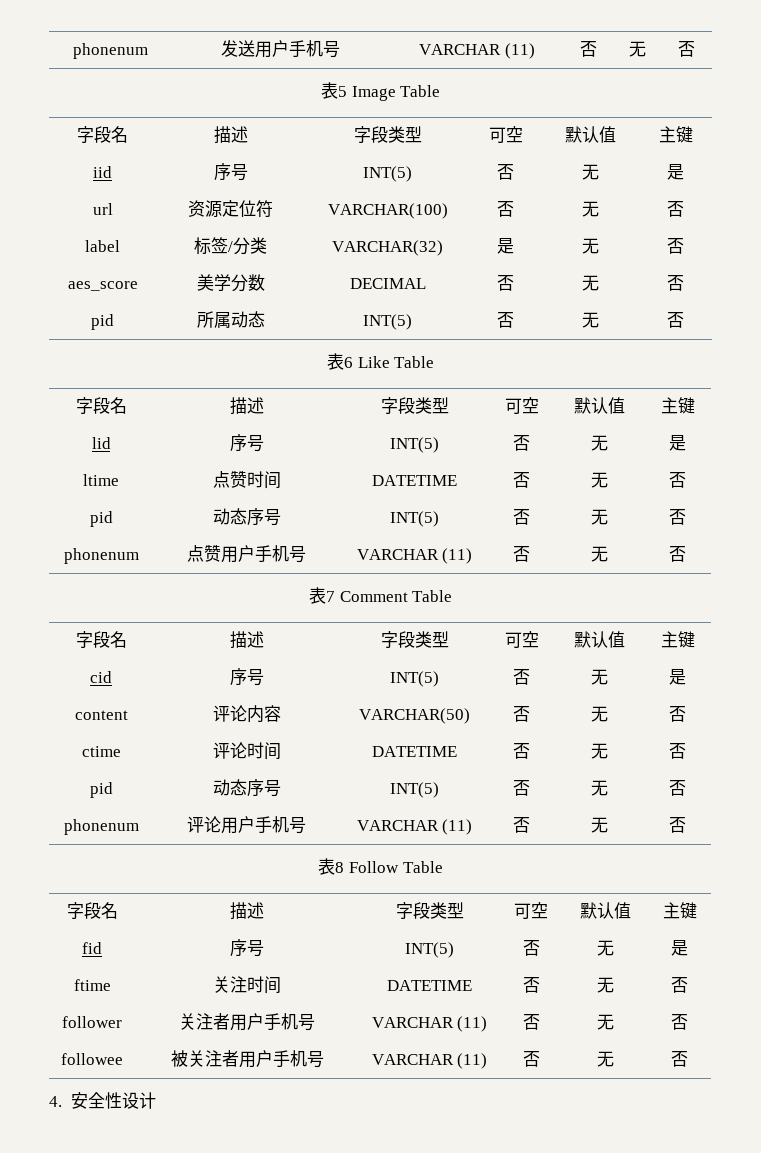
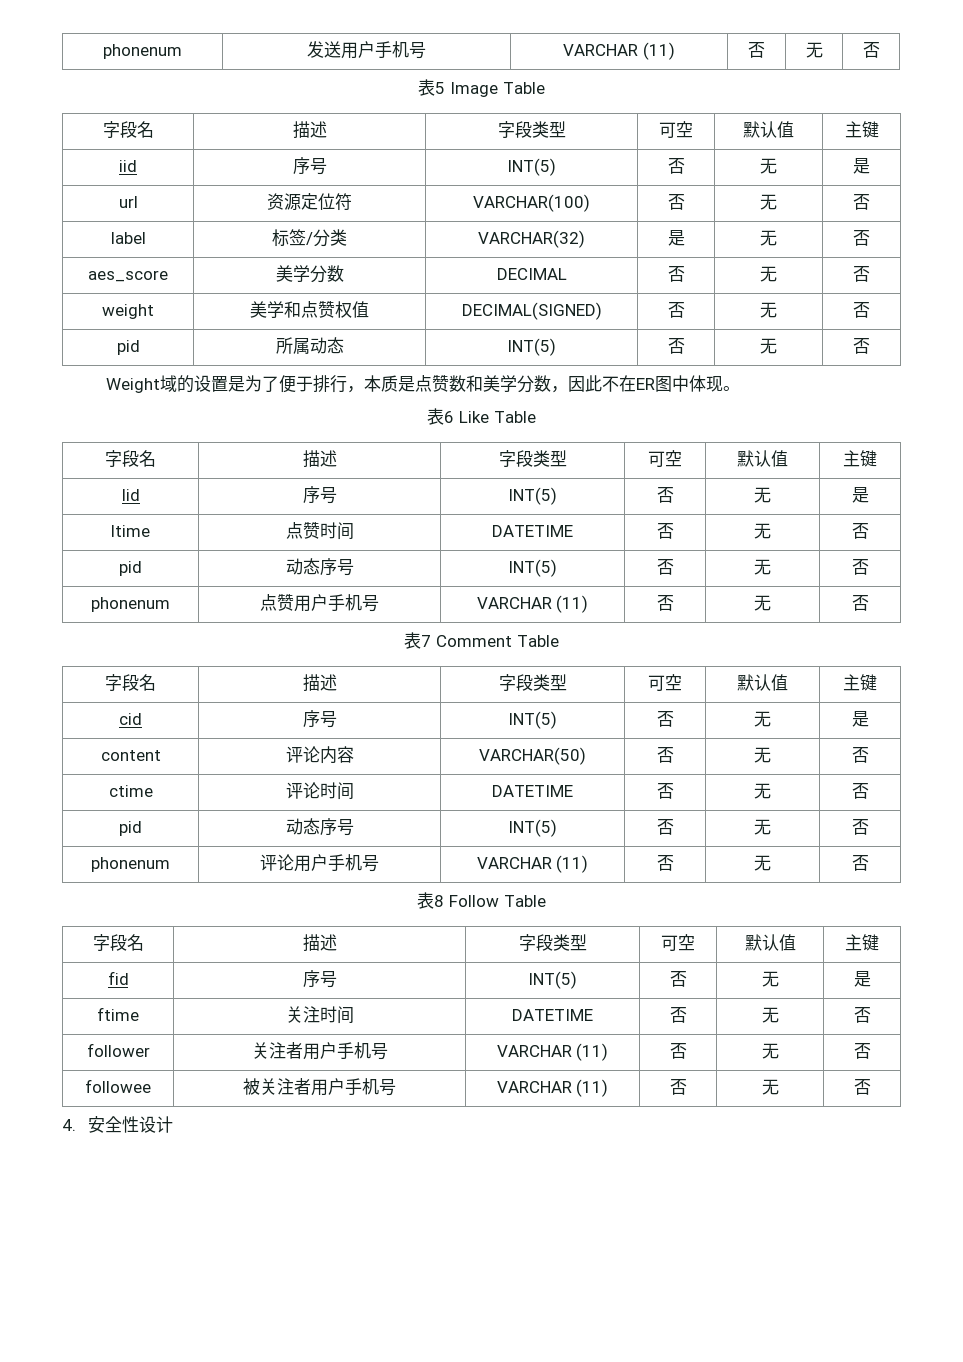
+ weight | 美学和点赞权值 | DECIMAL(SIGNED) | 否 | 无 | 否
+ Weight域的设置是为了便于排行，本质是点赞数和美学分数，因此不在ER图中体现。

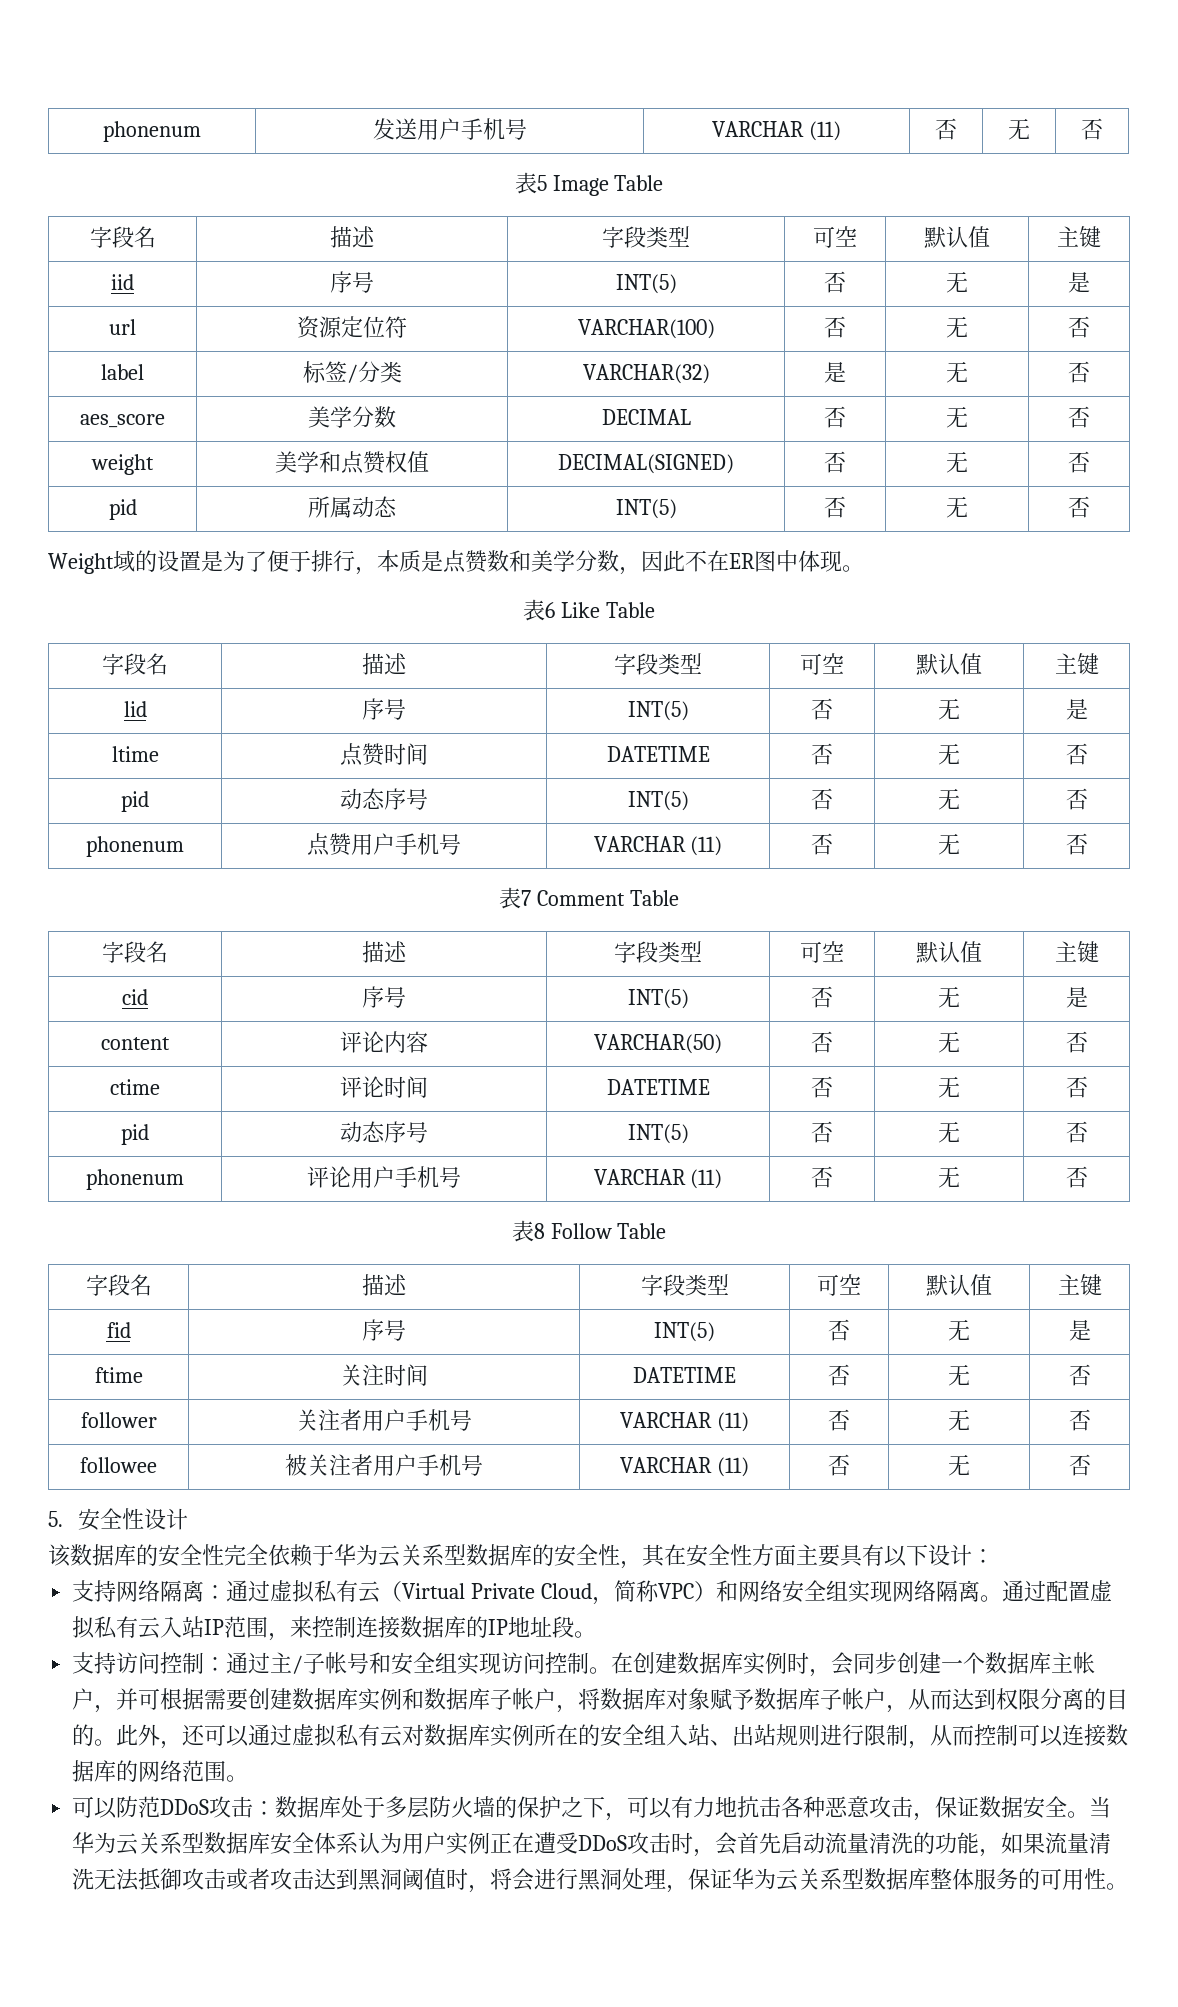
- 4.安全性设计
+ 5.安全性设计
+ 该数据库的安全性完全依赖于华为云关系型数据库的安全性，其在安全性方面主要具有以下设计：
+ 支持网络隔离：通过虚拟私有云（Virtual Private Cloud，简称VPC）和网络安全组实现网络隔离。通过配置虚拟私有云入站IP范围，来控制连接数据库的IP地址段。
+ 支持访问控制：通过主/子帐号和安全组实现访问控制。在创建数据库实例时，会同步创建一个数据库主帐户，并可根据需要创建数据库实例和数据库子帐户，将数据库对象赋予数据库子帐户，从而达到权限分离的目的。此外，还可以通过虚拟私有云对数据库实例所在的安全组入站、出站规则进行限制，从而控制可以连接数据库的网络范围。
+ 可以防范DDoS攻击：数据库处于多层防火墙的保护之下，可以有力地抗击各种恶意攻击，保证数据安全。当华为云关系型数据库安全体系认为用户实例正在遭受DDoS攻击时，会首先启动流量清洗的功能，如果流量清洗无法抵御攻击或者攻击达到黑洞阈值时，将会进行黑洞处理，保证华为云关系型数据库整体服务的可用性。

